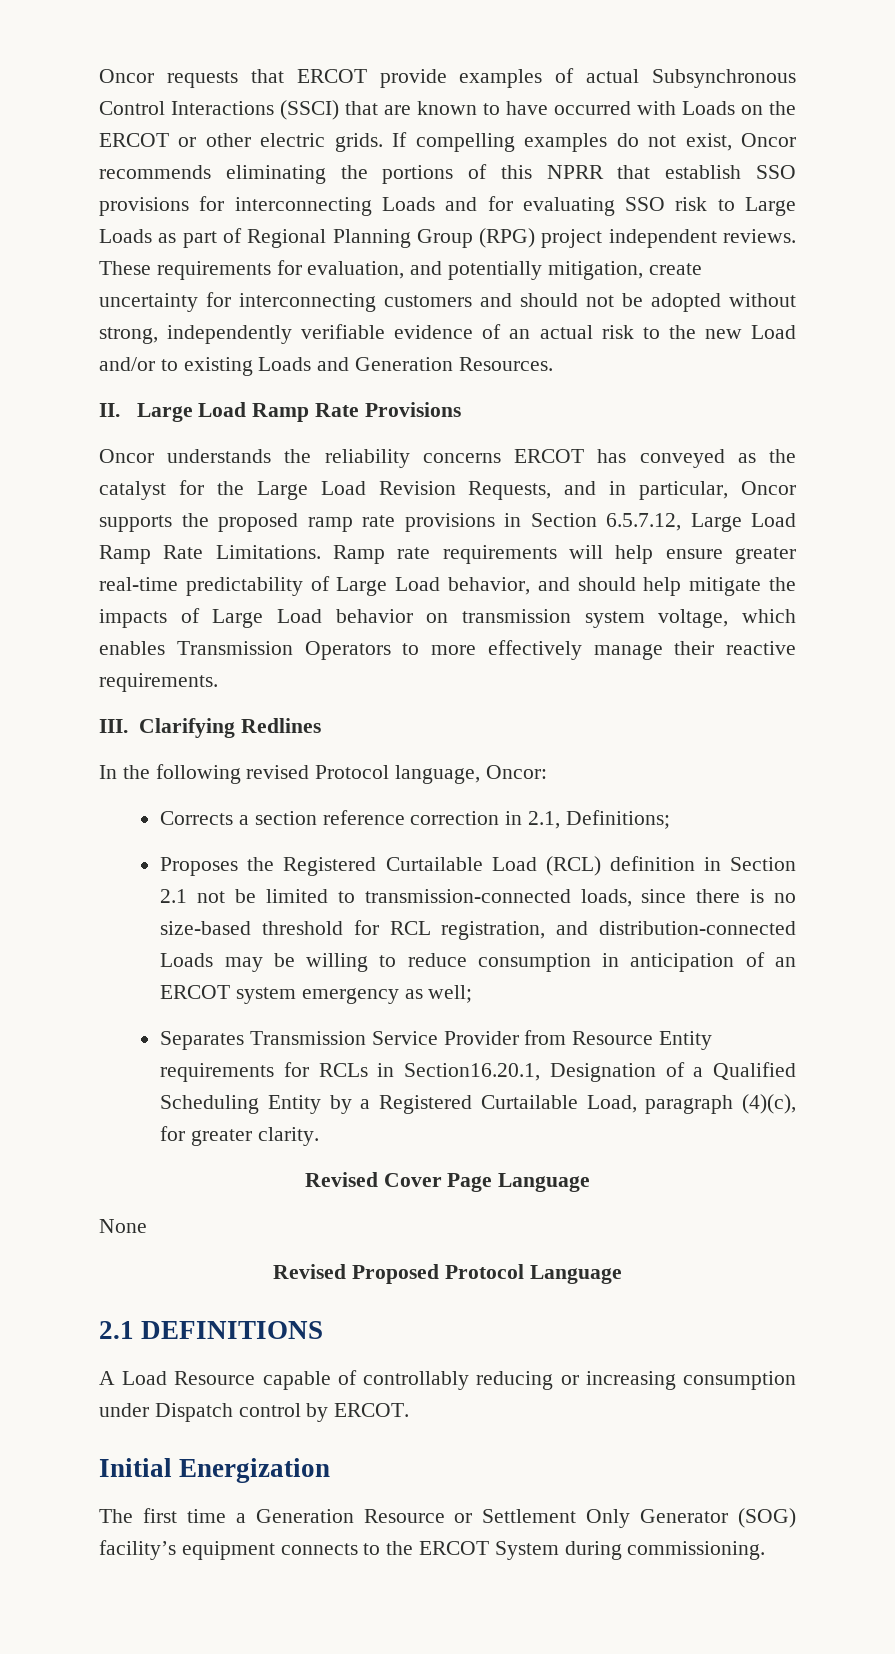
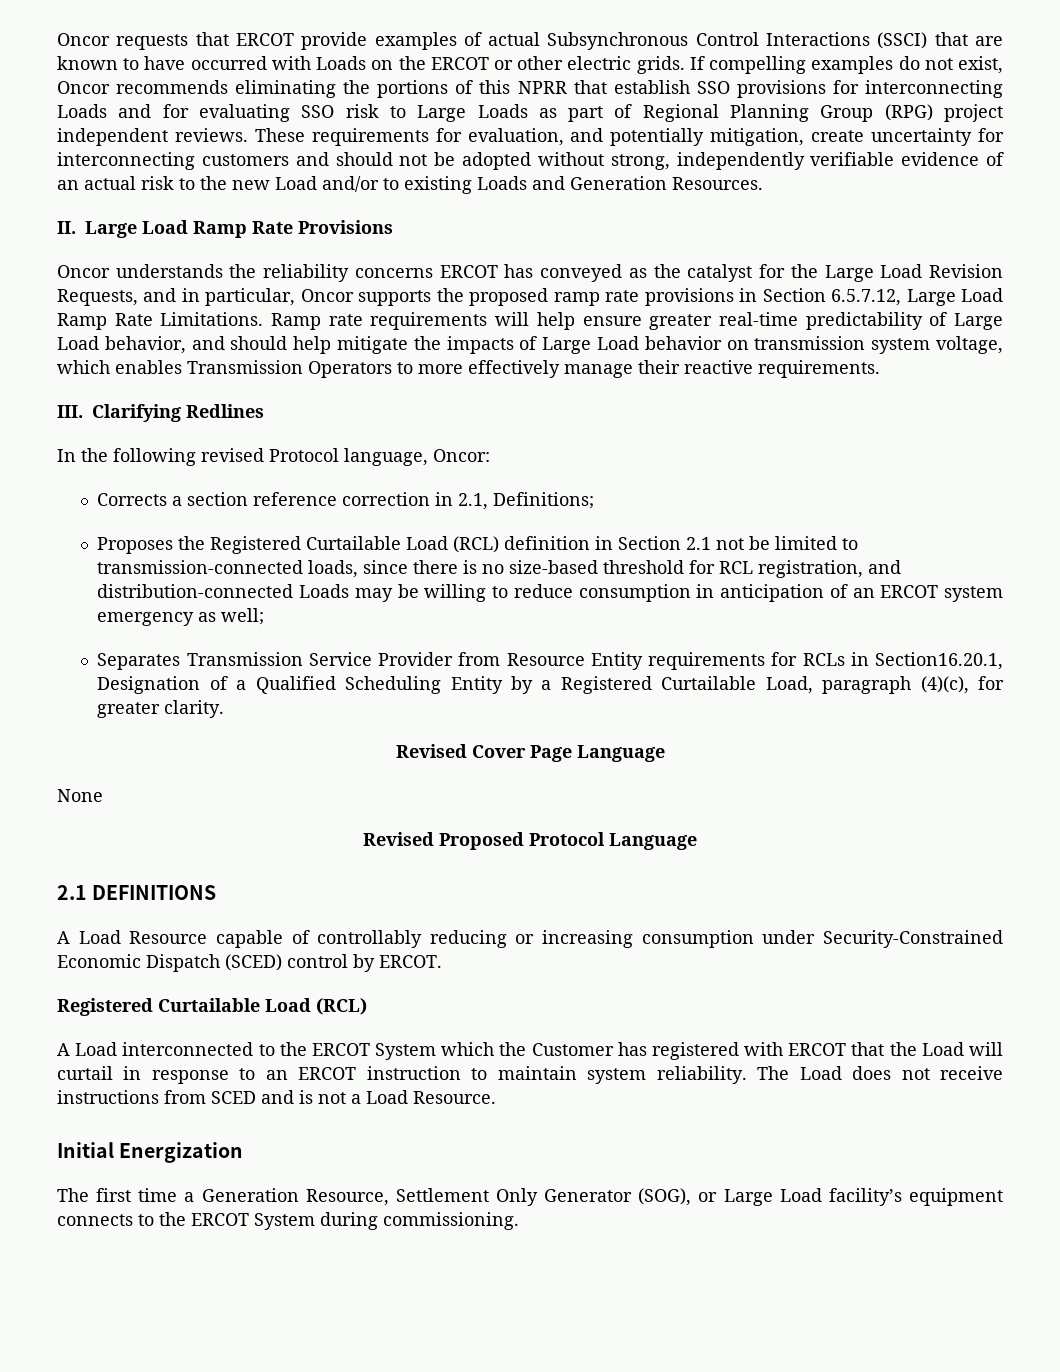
- A Load Resource capable of controllably reducing or increasing consumption under Dispatch control by ERCOT.
+ A Load Resource capable of controllably reducing or increasing consumption under Security-Constrained Economic Dispatch (SCED) control by ERCOT.
+ Registered Curtailable Load (RCL)
+ A Load interconnected to the ERCOT System which the Customer has registered with ERCOT that the Load will curtail in response to an ERCOT instruction to maintain system reliability. The Load does not receive instructions from SCED and is not a Load Resource.
- The first time a Generation Resource or Settlement Only Generator (SOG) facility’s equipment connects to the ERCOT System during commissioning.
+ The first time a Generation Resource, Settlement Only Generator (SOG), or Large Load facility’s equipment connects to the ERCOT System during commissioning.

